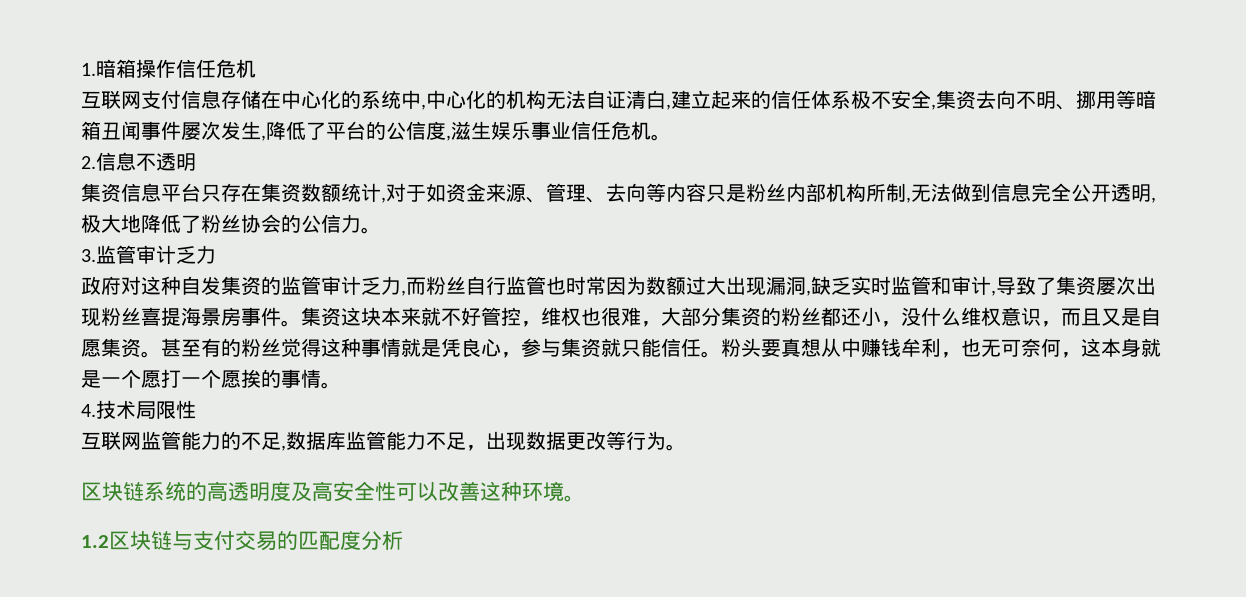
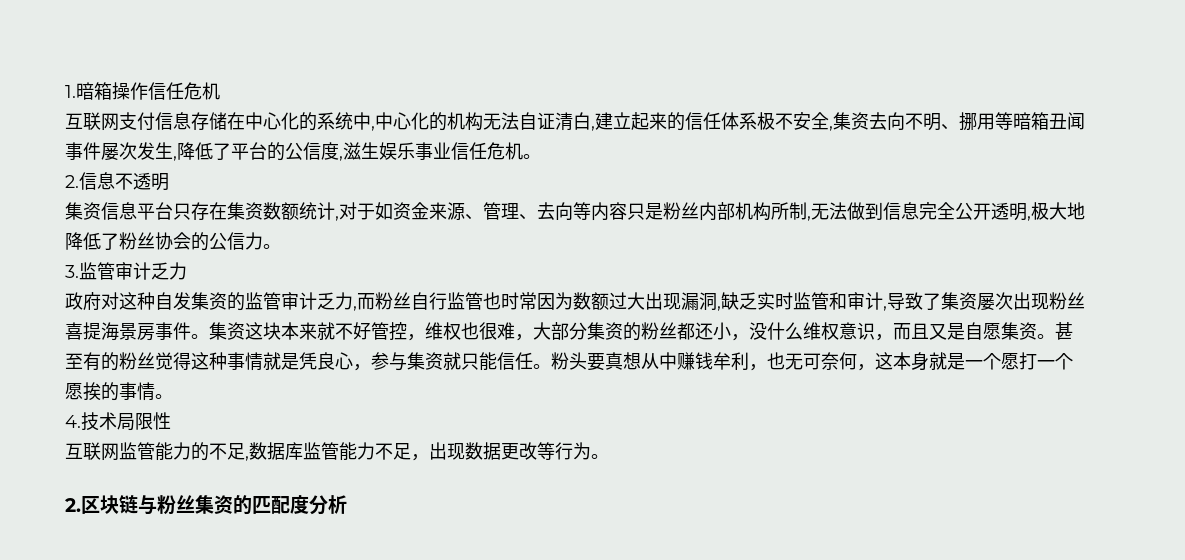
- 区块链系统的高透明度及高安全性可以改善这种环境。
- 1.2区块链与支付交易的匹配度分析
+ 2.区块链与粉丝集资的匹配度分析

